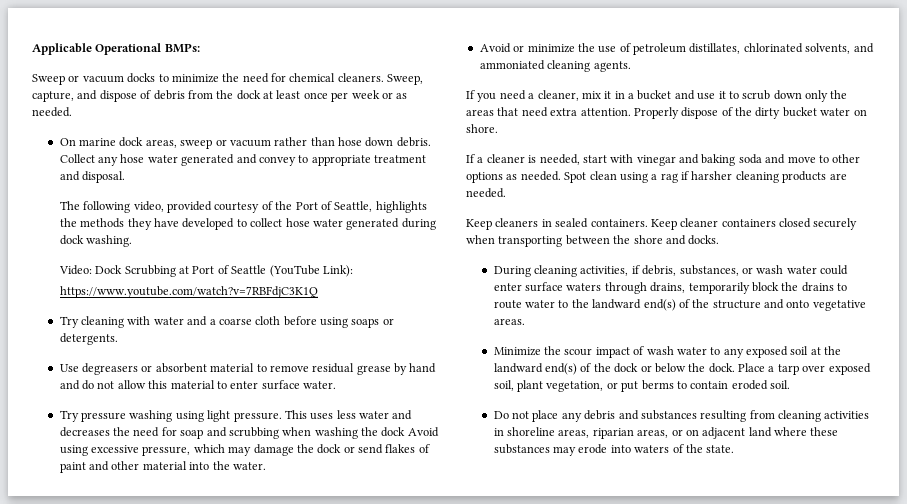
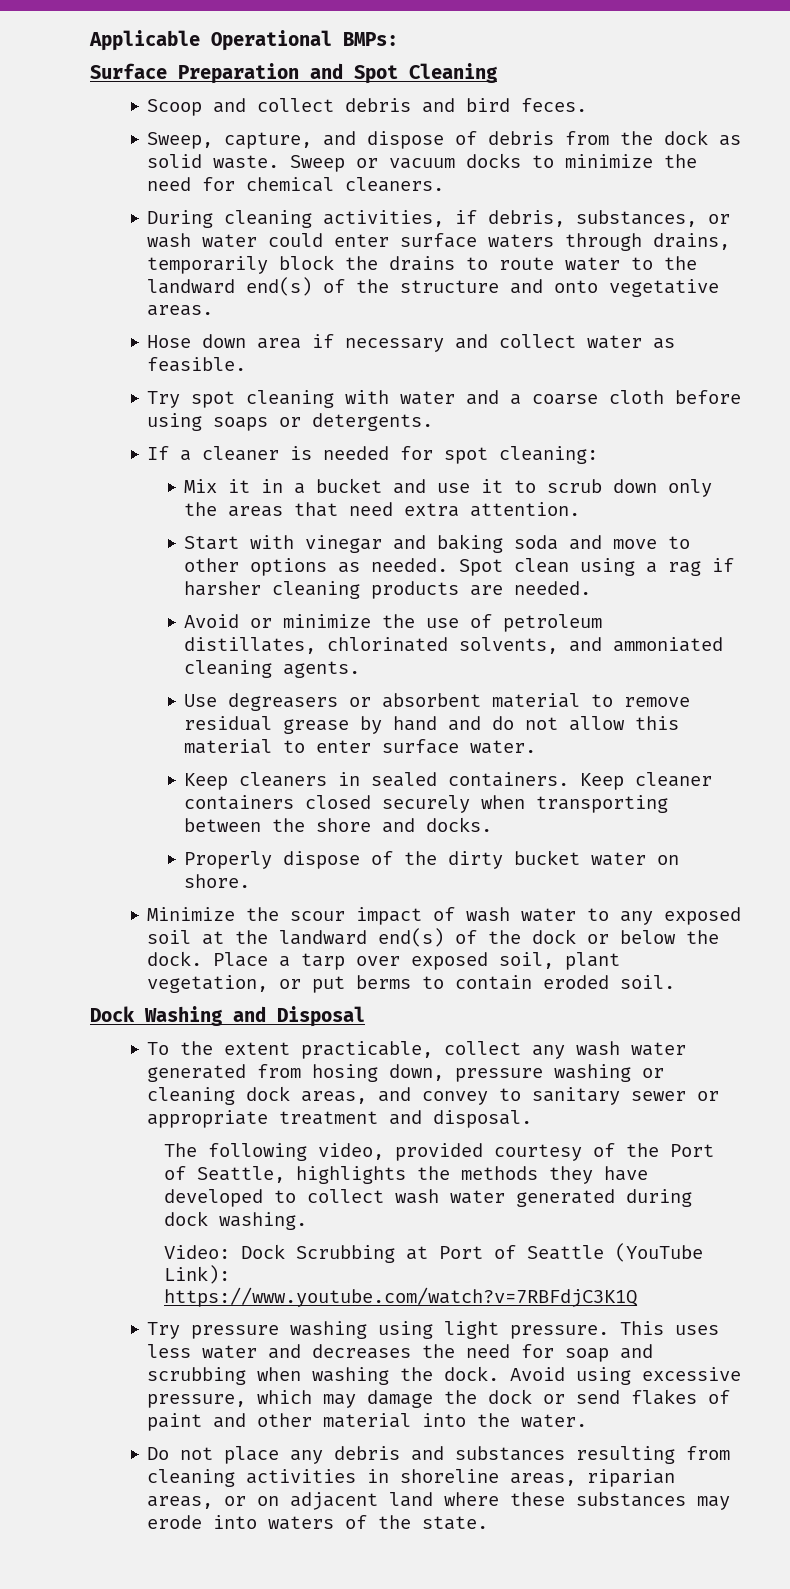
+ Surface Preparation and Spot Cleaning
+ Scoop and collect debris and bird feces.
+ Sweep, capture, and dispose of debris from the dock as solid waste.
- Sweep, capture, and dispose of debris from the dock at least once per week or as needed.
- On marine dock areas, sweep or vacuum rather than hose down debris. Collect any hose water generated and convey to appropriate treatment and disposal.
- The following video, provided courtesy of the Port of Seattle, highlights the methods they have developed to collect hose water generated during dock washing.
- Video: Dock Scrubbing at Port of Seattle (YouTube Link):
- https://www.youtube.com/watch?v=7RBFdjC3K1Q
- Try cleaning with water and a coarse cloth before using soaps or detergents.
- Use degreasers or absorbent material to remove residual grease by hand and do not allow this material to enter surface water.
- Try pressure washing using light pressure. This uses less water and decreases the need for soap and scrubbing when washing the dock Avoid using excessive pressure, which may damage the dock or send flakes of paint and other material into the water.
- Avoid or minimize the use of petroleum distillates, chlorinated solvents, and ammoniated cleaning agents.
- If you need a cleaner, mix it in a bucket and use it to scrub down only the areas that need extra attention. Properly dispose of the dirty bucket water on shore.
- If a cleaner is needed, start with vinegar and baking soda and move to other options as needed. Spot clean using a rag if harsher cleaning products are needed.
- Keep cleaners in sealed containers. Keep cleaner containers closed securely when transporting between the shore and docks.
+ Hose down area if necessary and collect water as feasible.
+ Try spot cleaning with water and a coarse cloth before using soaps or detergents.
+ If a cleaner is needed for spot cleaning:
+ Mix it in a bucket and use it to scrub down only the areas that need extra attention.
+ Start with vinegar and baking soda and move to other options as needed. Spot clean using a rag if harsher cleaning products are needed.
+ Avoid or minimize the use of petroleum distillates, chlorinated solvents, and ammoniated cleaning agents.
+ Use degreasers or absorbent material to remove residual grease by hand and do not allow this material to enter surface water.
+ Keep cleaners in sealed containers. Keep cleaner containers closed securely when transporting between the shore and docks.
+ Properly dispose of the dirty bucket water on shore.
+ Dock Washing and Disposal
+ To the extent practicable, collect any wash water generated from hosing down, pressure washing or cleaning dock areas, and convey to sanitary sewer or appropriate treatment and disposal.
+ The following video, provided courtesy of the Port of Seattle, highlights the methods they have developed to collect wash water generated during dock washing.
+ Video: Dock Scrubbing at Port of Seattle (YouTube Link):
+ https://www.youtube.com/watch?v=7RBFdjC3K1Q
+ Try pressure washing using light pressure. This uses less water and decreases the need for soap and scrubbing when washing the dock. Avoid using excessive pressure, which may damage the dock or send flakes of paint and other material into the water.

